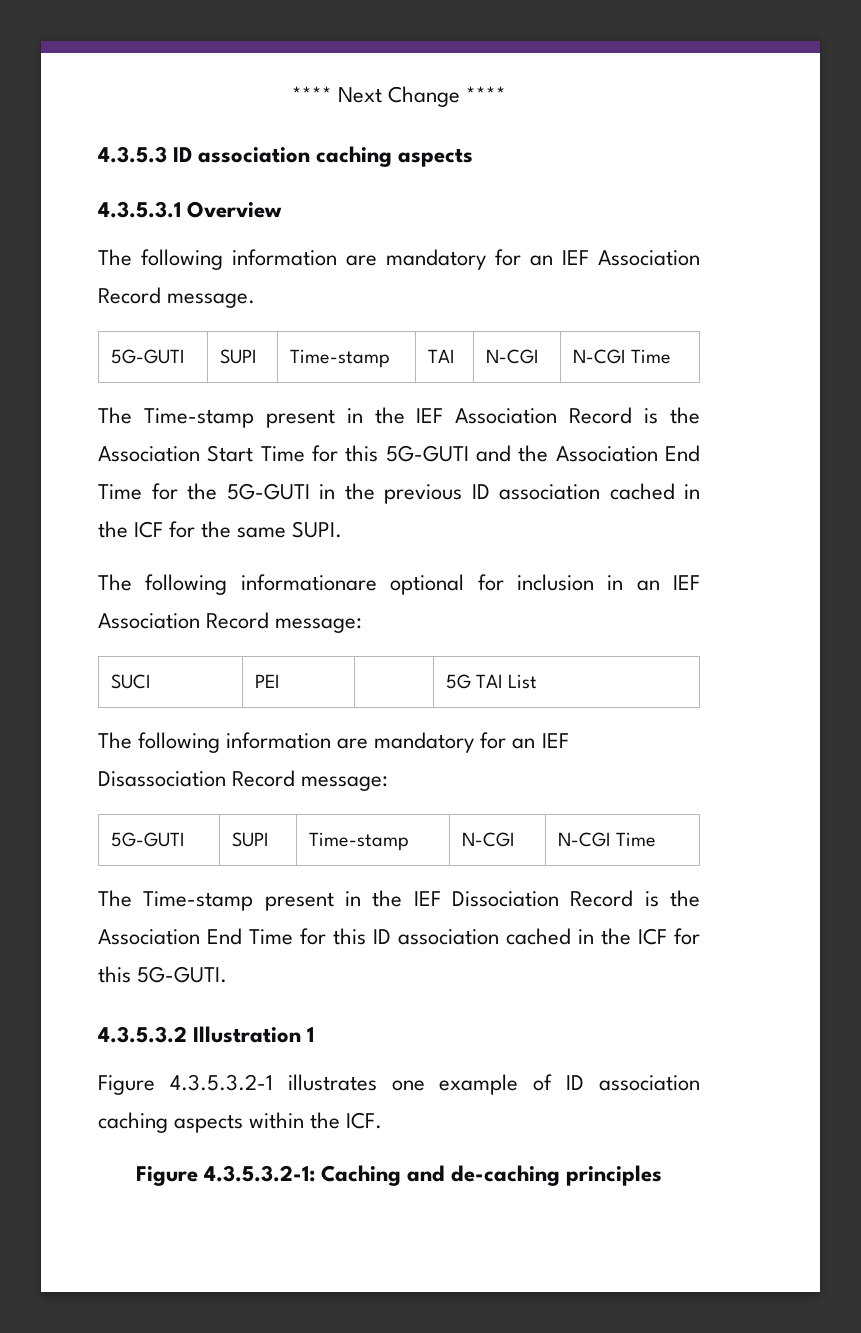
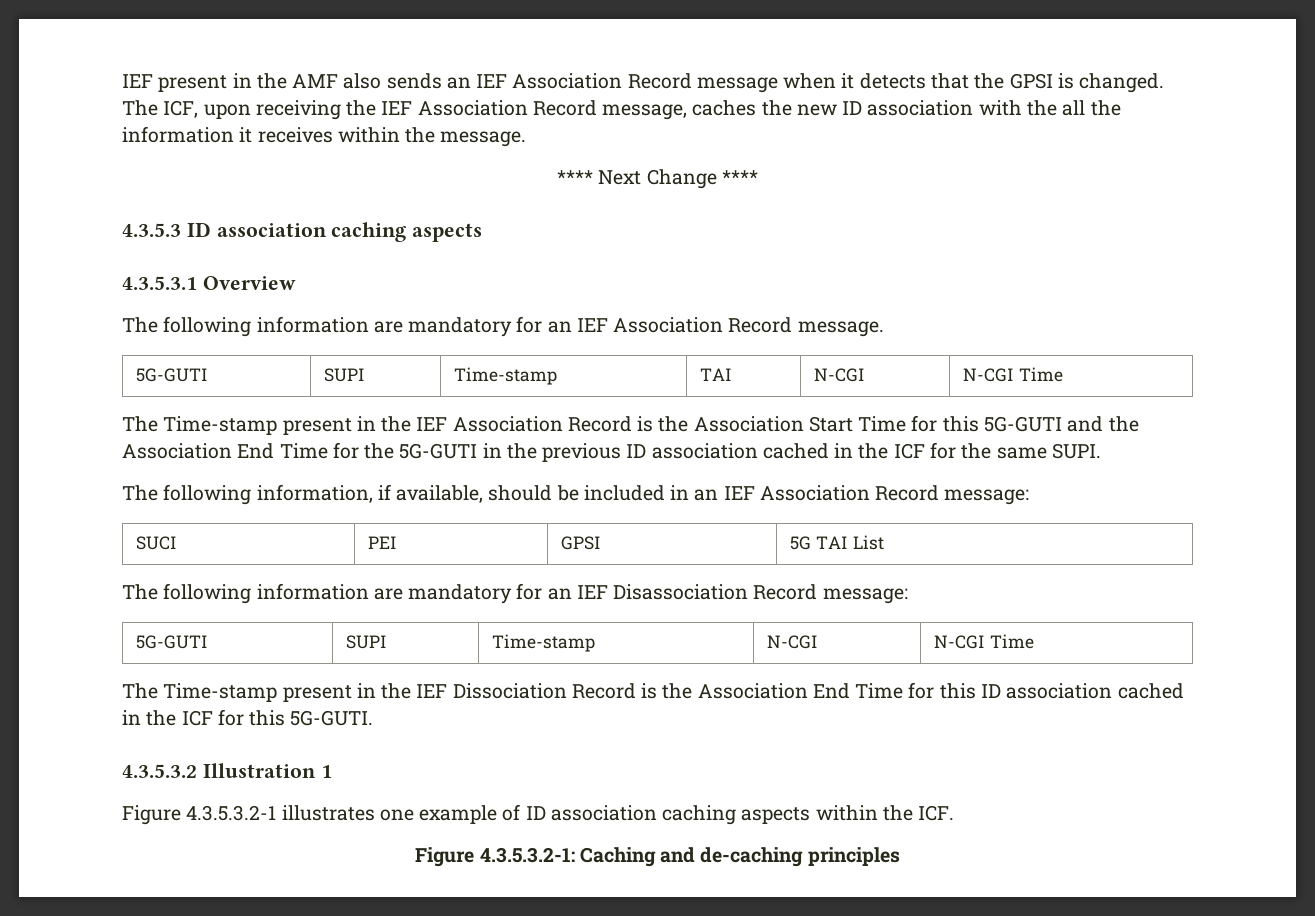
+ IEF present in the AMF also sends an IEF Association Record message when it detects that the GPSI is changed. The ICF, upon receiving the IEF Association Record message, caches the new ID association with the all the information it receives within the message.
- The following informationare optional for inclusion in an IEF Association Record message:
+ The following information, if available, should be included in an IEF Association Record message:
- SUCI | PEI | | 5G TAI List
+ SUCI | PEI | GPSI | 5G TAI List

